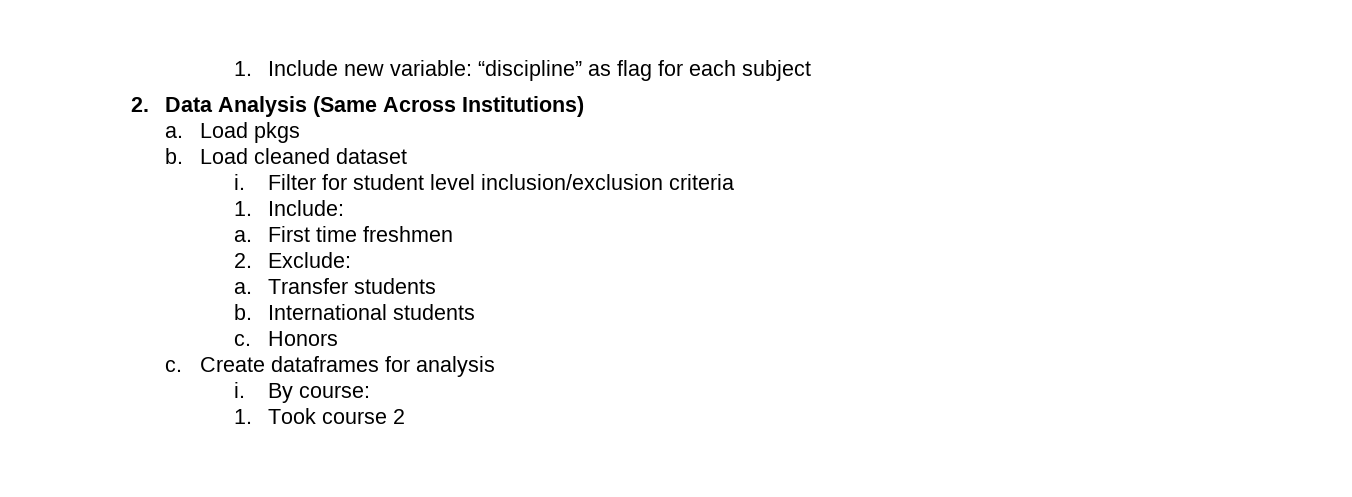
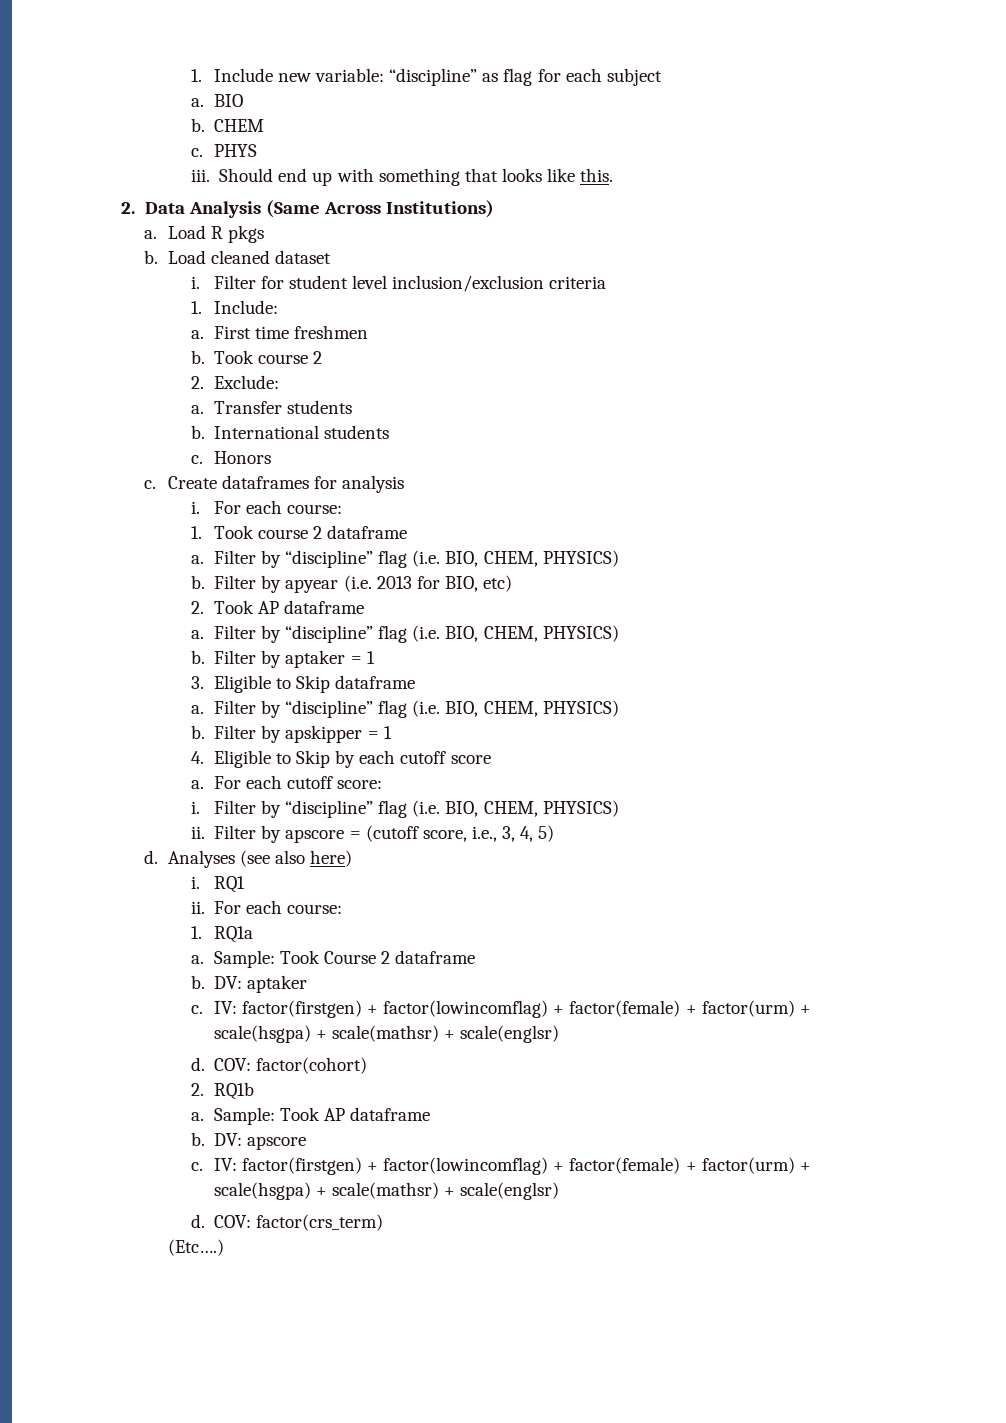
+ a. BIO
+ b. CHEM
+ c. PHYS
+ iii. Should end up with something that looks like this.
- Load pkgs
+ Load R pkgs
+ b. Took course 2
- i. By course:
+ i. For each course:
- 1. Took course 2
+ 1. Took course 2 dataframe
+ a. Filter by “discipline” flag (i.e. BIO, CHEM, PHYSICS)
+ b. Filter by apyear (i.e. 2013 for BIO, etc)
+ 2. Took AP dataframe
+ a. Filter by “discipline” flag (i.e. BIO, CHEM, PHYSICS)
+ b. Filter by aptaker = 1
+ 3. Eligible to Skip dataframe
+ a. Filter by “discipline” flag (i.e. BIO, CHEM, PHYSICS)
+ b. Filter by apskipper = 1
+ 4. Eligible to Skip by each cutoff score
+ a. For each cutoff score:
+ i. Filter by “discipline” flag (i.e. BIO, CHEM, PHYSICS)
+ ii. Filter by apscore = (cutoff score, i.e., 3, 4, 5)
+ d. Analyses (see also here)
+ i. RQ1
+ ii. For each course:
+ 1. RQ1a
+ a. Sample: Took Course 2 dataframe
+ b. DV: aptaker
+ c. IV: factor(firstgen) + factor(lowincomflag) + factor(female) + factor(urm) + scale(hsgpa) + scale(mathsr) + scale(englsr)
+ d. COV: factor(cohort)
+ 2. RQ1b
+ a. Sample: Took AP dataframe
+ b. DV: apscore
+ c. IV: factor(firstgen) + factor(lowincomflag) + factor(female) + factor(urm) + scale(hsgpa) + scale(mathsr) + scale(englsr)
+ d. COV: factor(crs_term)
+ (Etc….)

